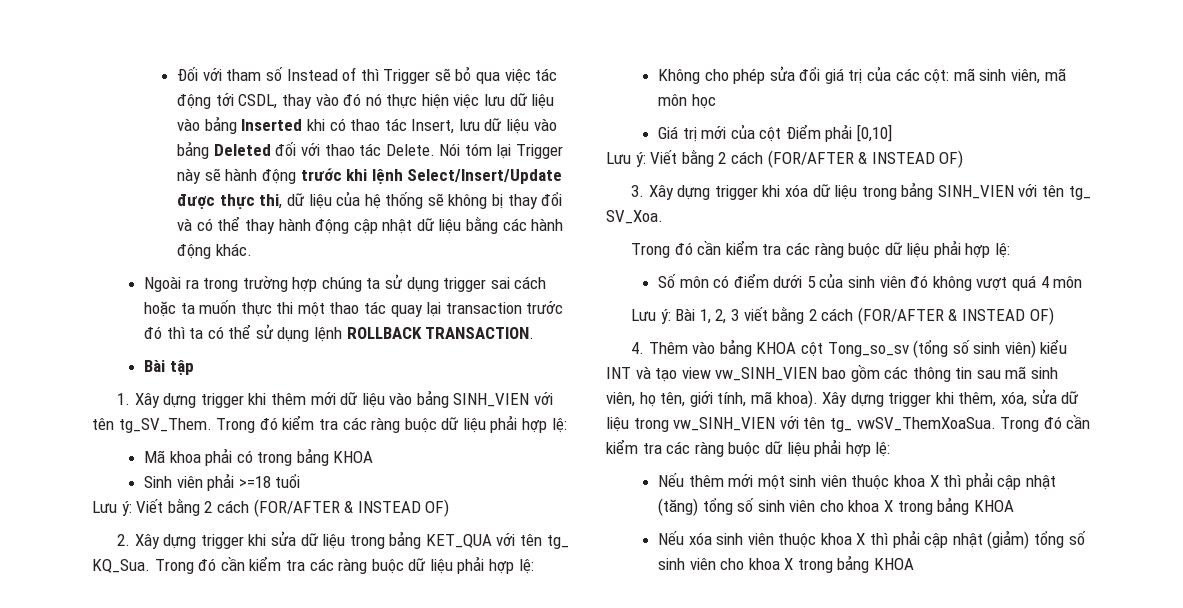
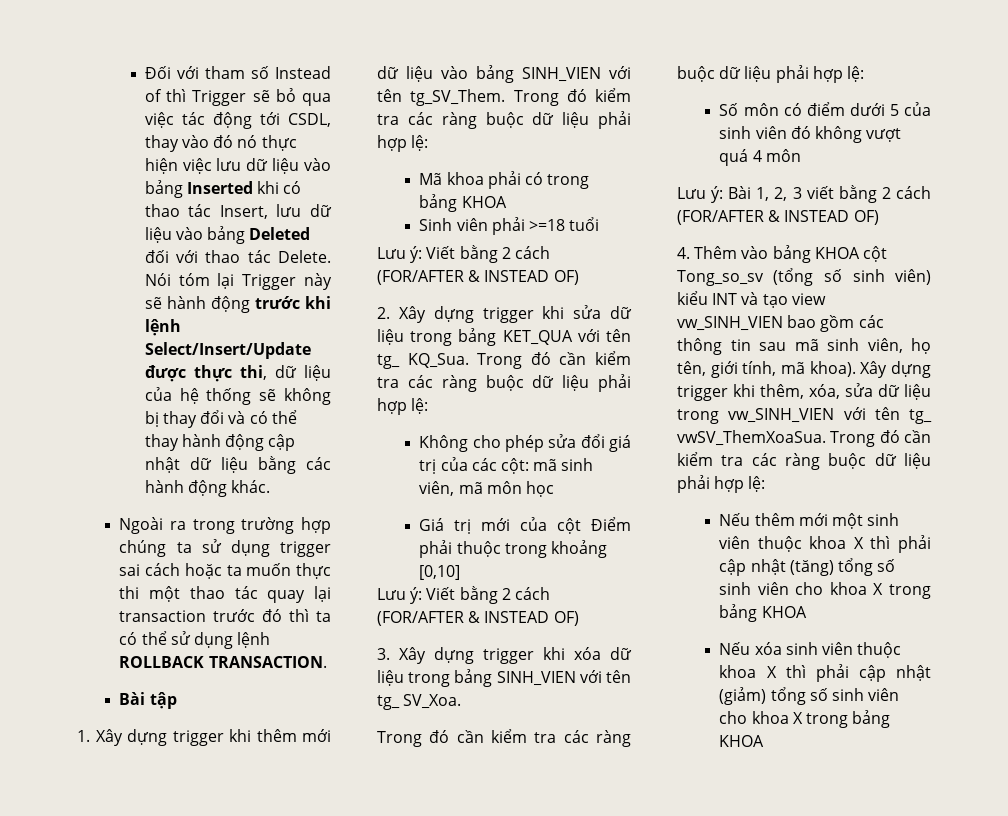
- Giá trị mới của cột Điểm phải [0,10]
+ Giá trị mới của cột Điểm phải thuộc trong khoảng [0,10]

